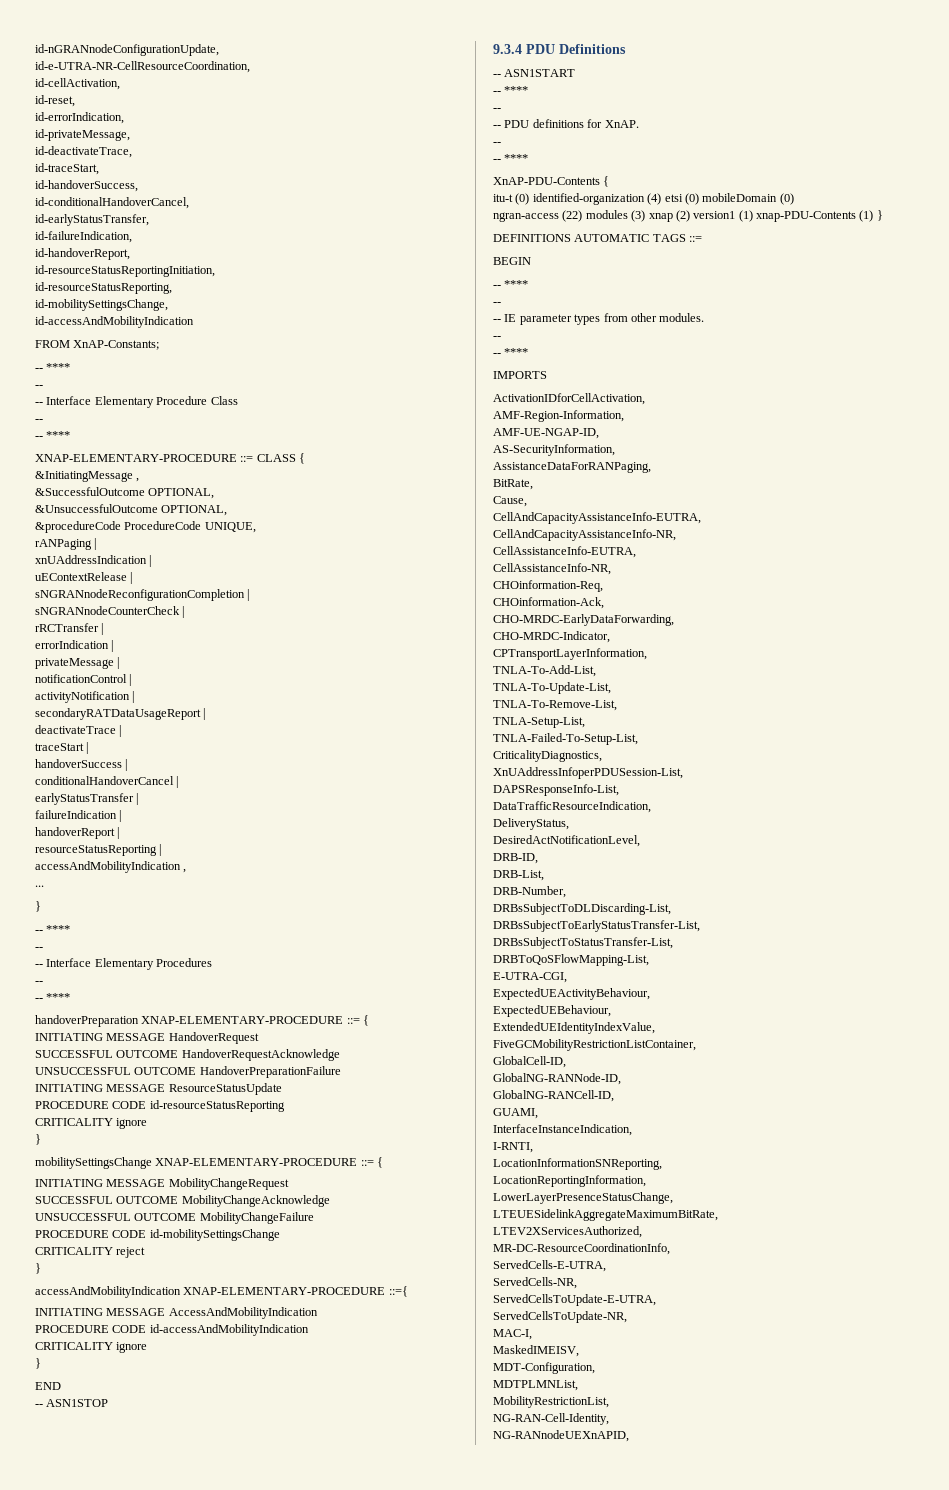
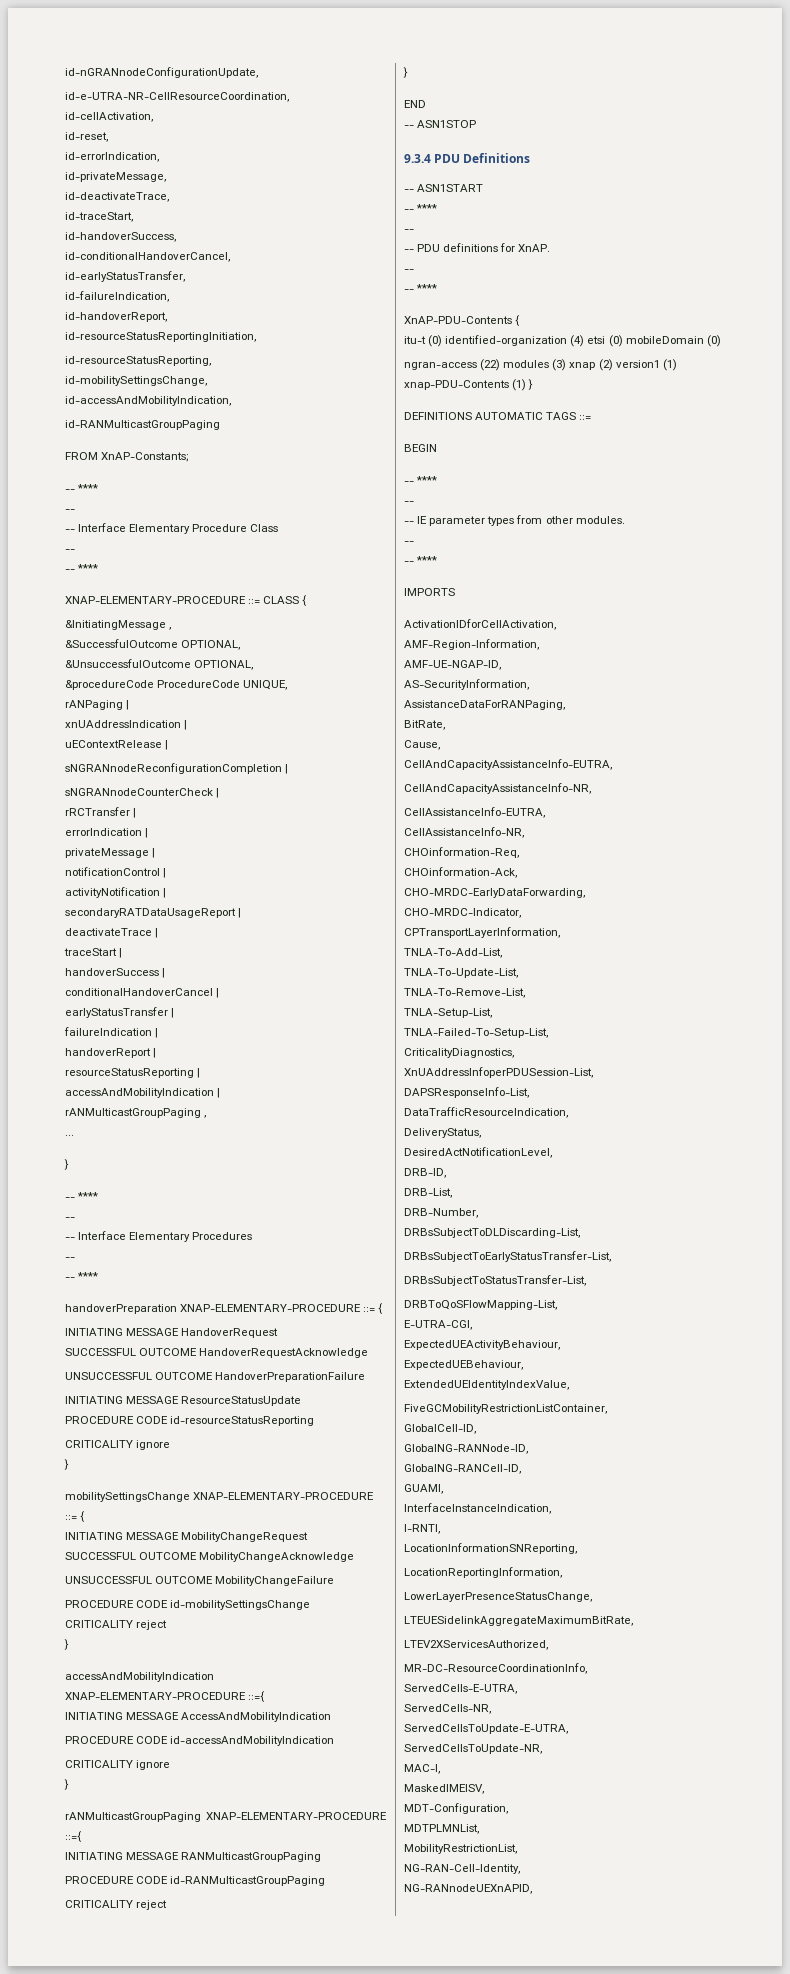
  id-mobilitySettingsChange,
- id-accessAndMobilityIndication
+ id-accessAndMobilityIndication,
+ id-RANMulticastGroupPaging
- accessAndMobilityIndication ,
+ accessAndMobilityIndication |
+ rANMulticastGroupPaging ,
+ rANMulticastGroupPaging XNAP-ELEMENTARY-PROCEDURE ::={
+ INITIATING MESSAGE RANMulticastGroupPaging
+ PROCEDURE CODE id-RANMulticastGroupPaging
+ CRITICALITY reject
+ }

